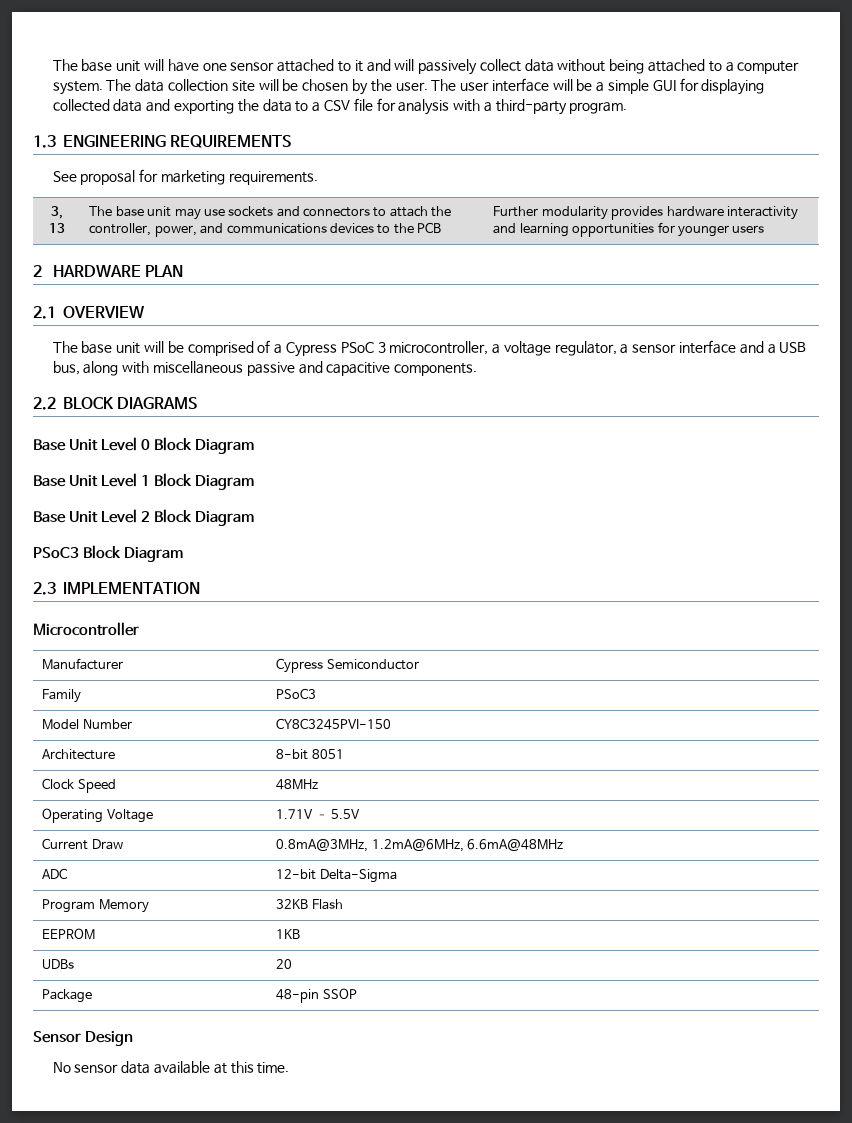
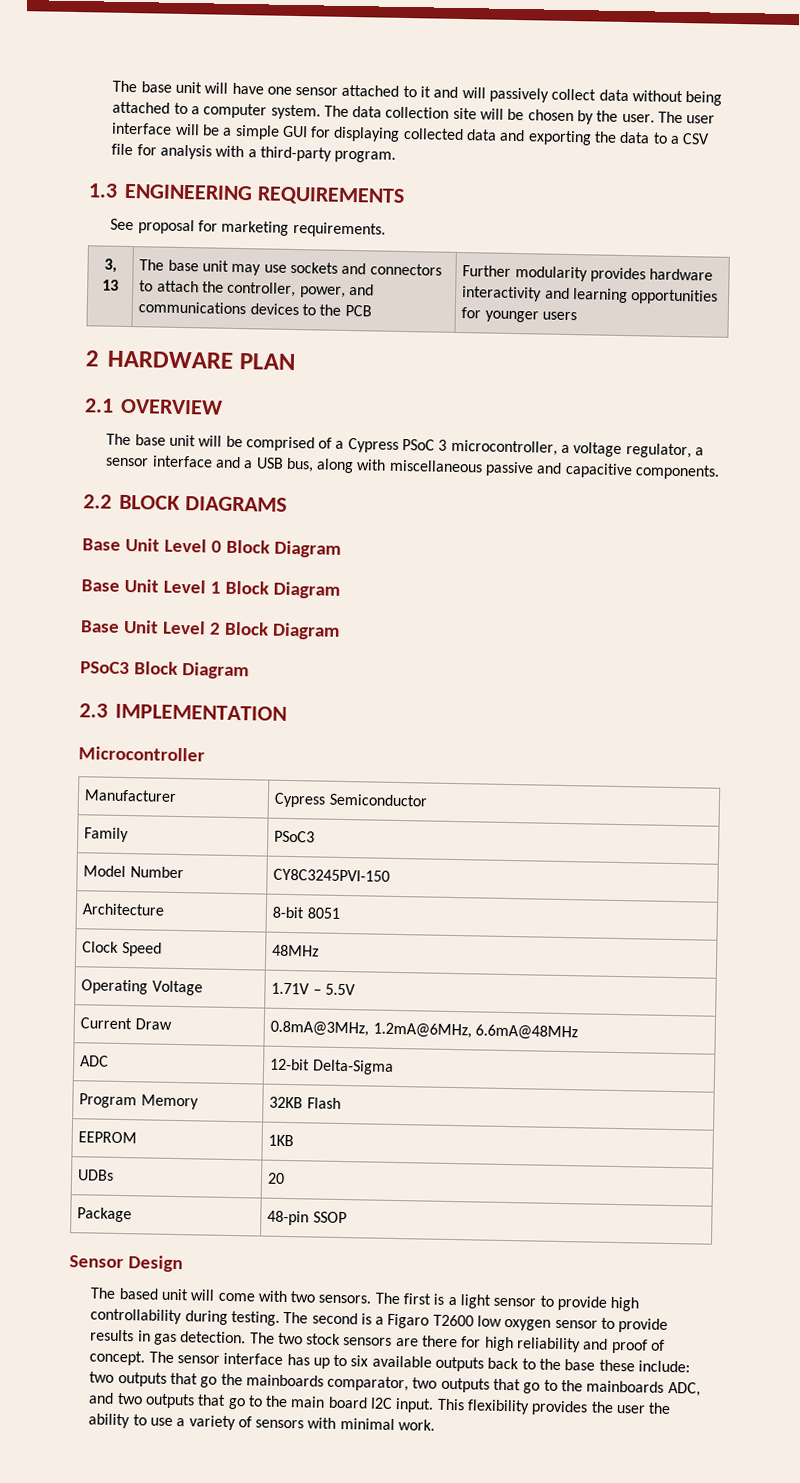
- No sensor data available at this time.
+ The based unit will come with two sensors. The first is a light sensor to provide high controllability during testing. The second is a Figaro T2600 low oxygen sensor to provide results in gas detection. The two stock sensors are there for high reliability and proof of concept. The sensor interface has up to six available outputs back to the base these include: two outputs that go the mainboards comparator, two outputs that go to the mainboards ADC, and two outputs that go to the main board I2C input. This flexibility provides the user the ability to use a variety of sensors with minimal work.

